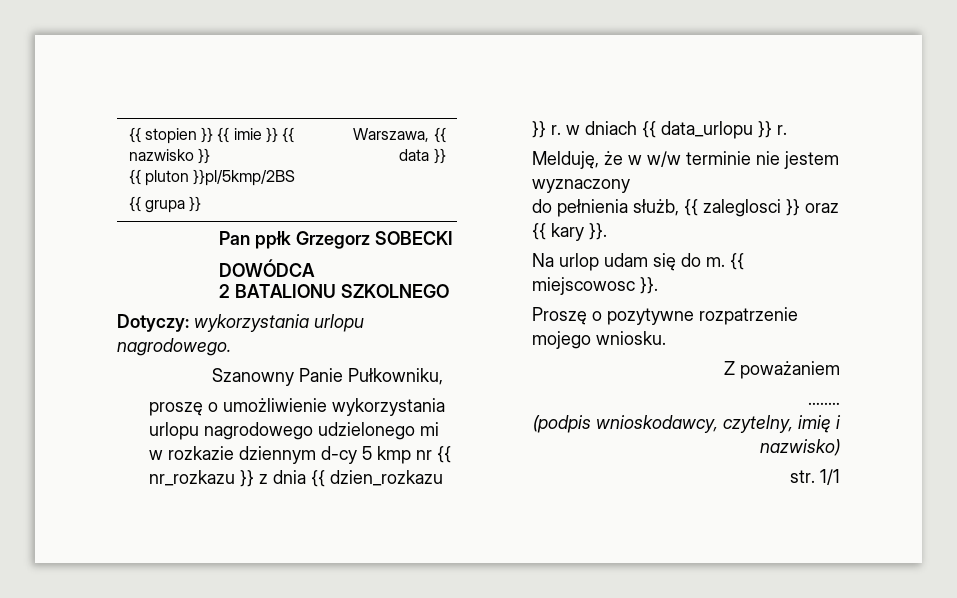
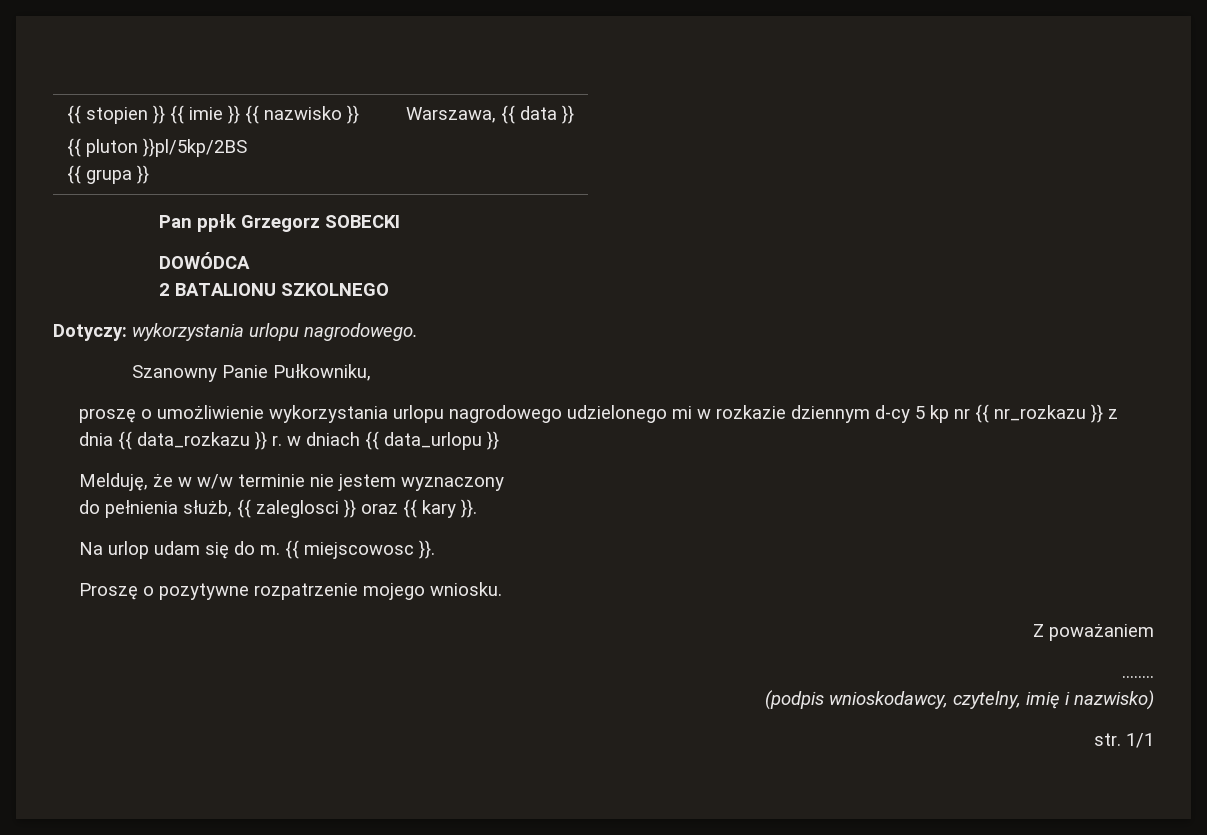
  {{ stopien }} {{ imie }} {{ nazwisko }}
- {{ pluton }}pl/5kmp/2BS
+ {{ pluton }}pl/5kp/2BS
- proszę o umożliwienie wykorzystania urlopu nagrodowego udzielonego mi w rozkazie dziennym d-cy 5 kmp nr {{ nr_rozkazu }} z dnia {{ dzien_rozkazu }} r. w dniach {{ data_urlopu }} r.
+ proszę o umożliwienie wykorzystania urlopu nagrodowego udzielonego mi w rozkazie dziennym d-cy 5 kp nr {{ nr_rozkazu }} z dnia {{ data_rozkazu }} r. w dniach {{ data_urlopu }}

